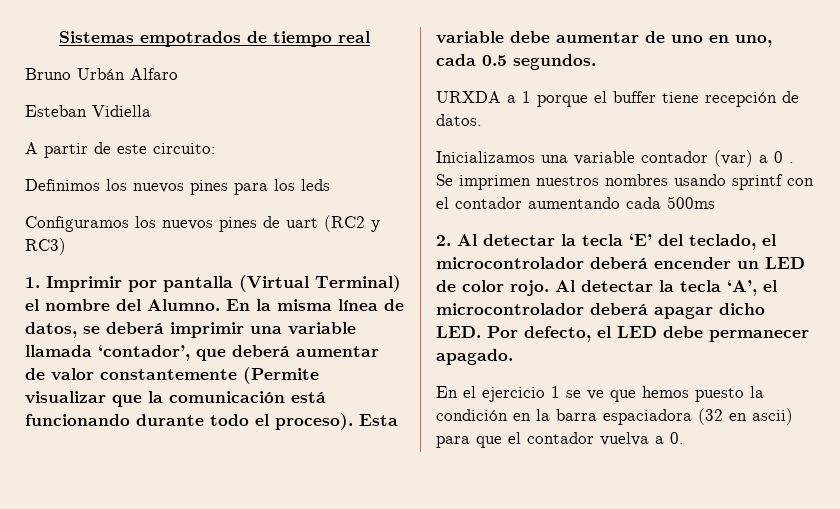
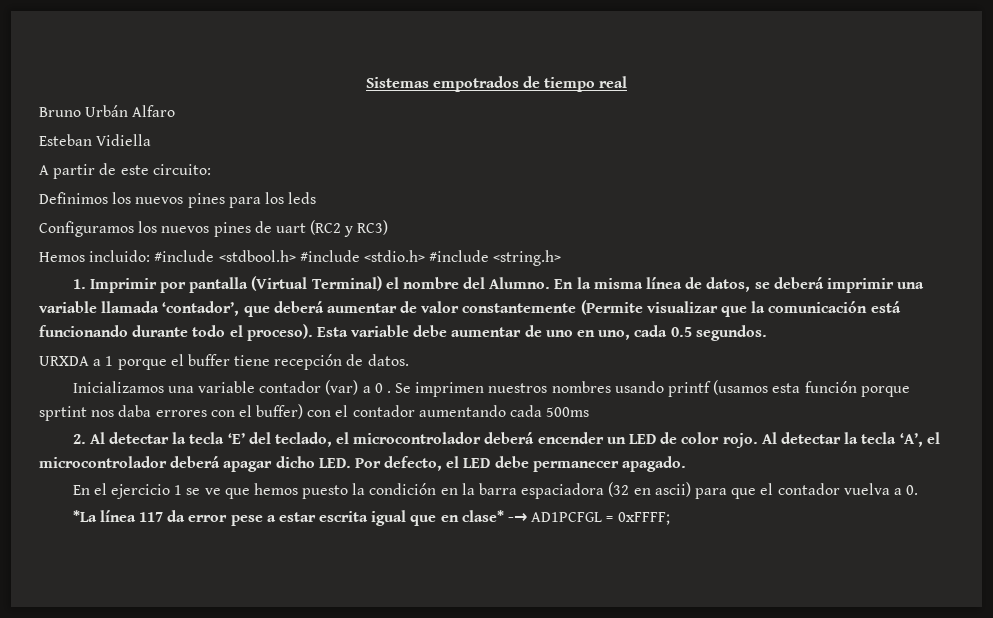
+ Hemos incluido: #include <stdbool.h> #include <stdio.h> #include <string.h>
- Se imprimen nuestros nombres usando sprintf con el contador aumentando cada 500ms
+ Se imprimen nuestros nombres usando printf (usamos esta función porque sprtint nos daba errores con el buffer) con el contador aumentando cada 500ms
+ *La línea 117 da error pese a estar escrita igual que en clase* -→ AD1PCFGL = 0xFFFF;

